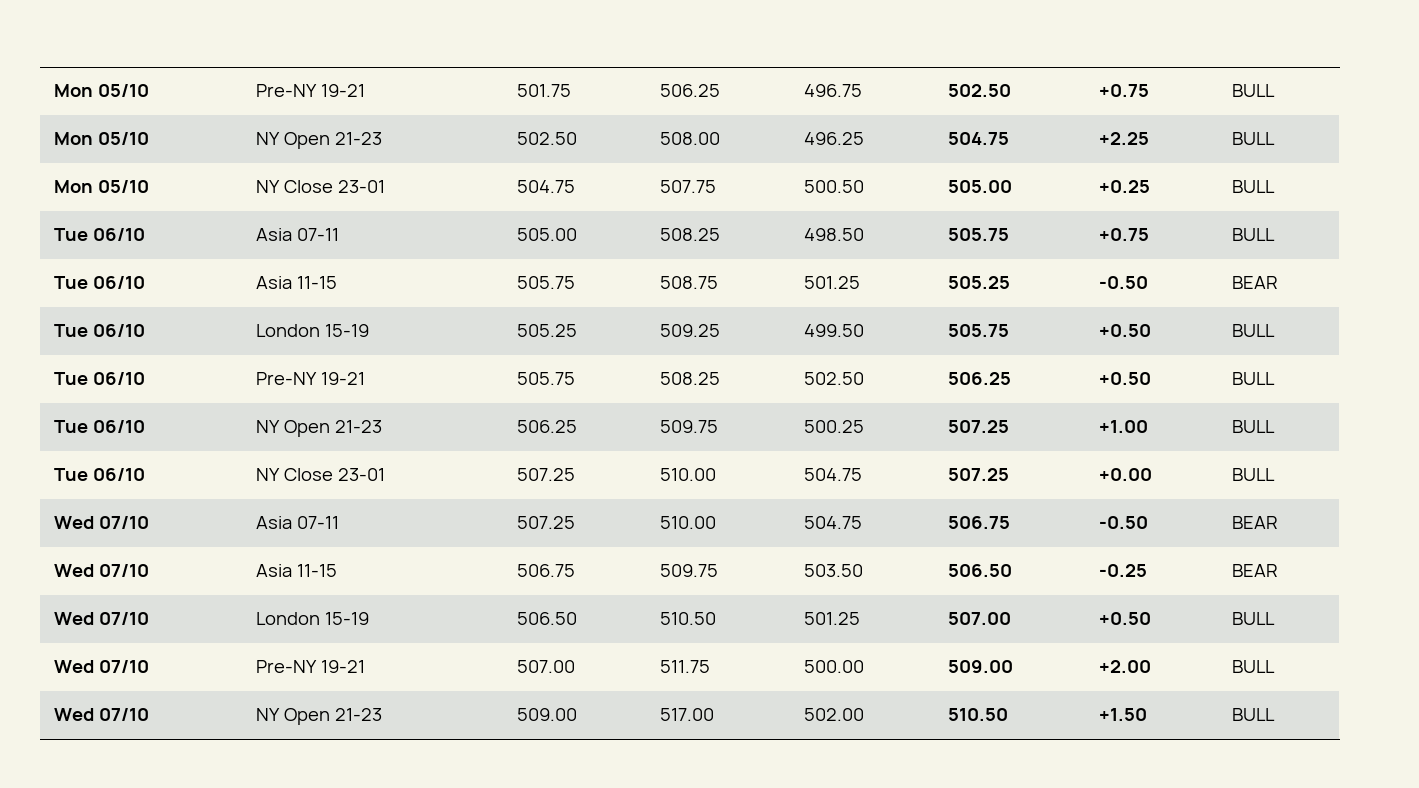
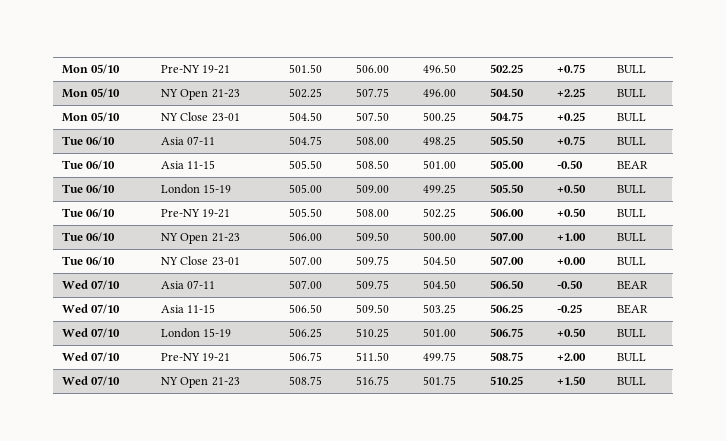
- Mon 05/10 | Pre-NY 19-21 | 501.75 | 506.25 | 496.75 | 502.50 | +0.75 | BULL
+ Mon 05/10 | Pre-NY 19-21 | 501.50 | 506.00 | 496.50 | 502.25 | +0.75 | BULL
- Mon 05/10 | NY Open 21-23 | 502.50 | 508.00 | 496.25 | 504.75 | +2.25 | BULL
+ Mon 05/10 | NY Open 21-23 | 502.25 | 507.75 | 496.00 | 504.50 | +2.25 | BULL
- Mon 05/10 | NY Close 23-01 | 504.75 | 507.75 | 500.50 | 505.00 | +0.25 | BULL
+ Mon 05/10 | NY Close 23-01 | 504.50 | 507.50 | 500.25 | 504.75 | +0.25 | BULL
- Tue 06/10 | Asia 07-11 | 505.00 | 508.25 | 498.50 | 505.75 | +0.75 | BULL
+ Tue 06/10 | Asia 07-11 | 504.75 | 508.00 | 498.25 | 505.50 | +0.75 | BULL
- Tue 06/10 | Asia 11-15 | 505.75 | 508.75 | 501.25 | 505.25 | -0.50 | BEAR
+ Tue 06/10 | Asia 11-15 | 505.50 | 508.50 | 501.00 | 505.00 | -0.50 | BEAR
- Tue 06/10 | London 15-19 | 505.25 | 509.25 | 499.50 | 505.75 | +0.50 | BULL
+ Tue 06/10 | London 15-19 | 505.00 | 509.00 | 499.25 | 505.50 | +0.50 | BULL
- Tue 06/10 | Pre-NY 19-21 | 505.75 | 508.25 | 502.50 | 506.25 | +0.50 | BULL
+ Tue 06/10 | Pre-NY 19-21 | 505.50 | 508.00 | 502.25 | 506.00 | +0.50 | BULL
- Tue 06/10 | NY Open 21-23 | 506.25 | 509.75 | 500.25 | 507.25 | +1.00 | BULL
+ Tue 06/10 | NY Open 21-23 | 506.00 | 509.50 | 500.00 | 507.00 | +1.00 | BULL
- Tue 06/10 | NY Close 23-01 | 507.25 | 510.00 | 504.75 | 507.25 | +0.00 | BULL
+ Tue 06/10 | NY Close 23-01 | 507.00 | 509.75 | 504.50 | 507.00 | +0.00 | BULL
- Wed 07/10 | Asia 07-11 | 507.25 | 510.00 | 504.75 | 506.75 | -0.50 | BEAR
+ Wed 07/10 | Asia 07-11 | 507.00 | 509.75 | 504.50 | 506.50 | -0.50 | BEAR
- Wed 07/10 | Asia 11-15 | 506.75 | 509.75 | 503.50 | 506.50 | -0.25 | BEAR
+ Wed 07/10 | Asia 11-15 | 506.50 | 509.50 | 503.25 | 506.25 | -0.25 | BEAR
- Wed 07/10 | London 15-19 | 506.50 | 510.50 | 501.25 | 507.00 | +0.50 | BULL
+ Wed 07/10 | London 15-19 | 506.25 | 510.25 | 501.00 | 506.75 | +0.50 | BULL
- Wed 07/10 | Pre-NY 19-21 | 507.00 | 511.75 | 500.00 | 509.00 | +2.00 | BULL
+ Wed 07/10 | Pre-NY 19-21 | 506.75 | 511.50 | 499.75 | 508.75 | +2.00 | BULL
- Wed 07/10 | NY Open 21-23 | 509.00 | 517.00 | 502.00 | 510.50 | +1.50 | BULL
+ Wed 07/10 | NY Open 21-23 | 508.75 | 516.75 | 501.75 | 510.25 | +1.50 | BULL

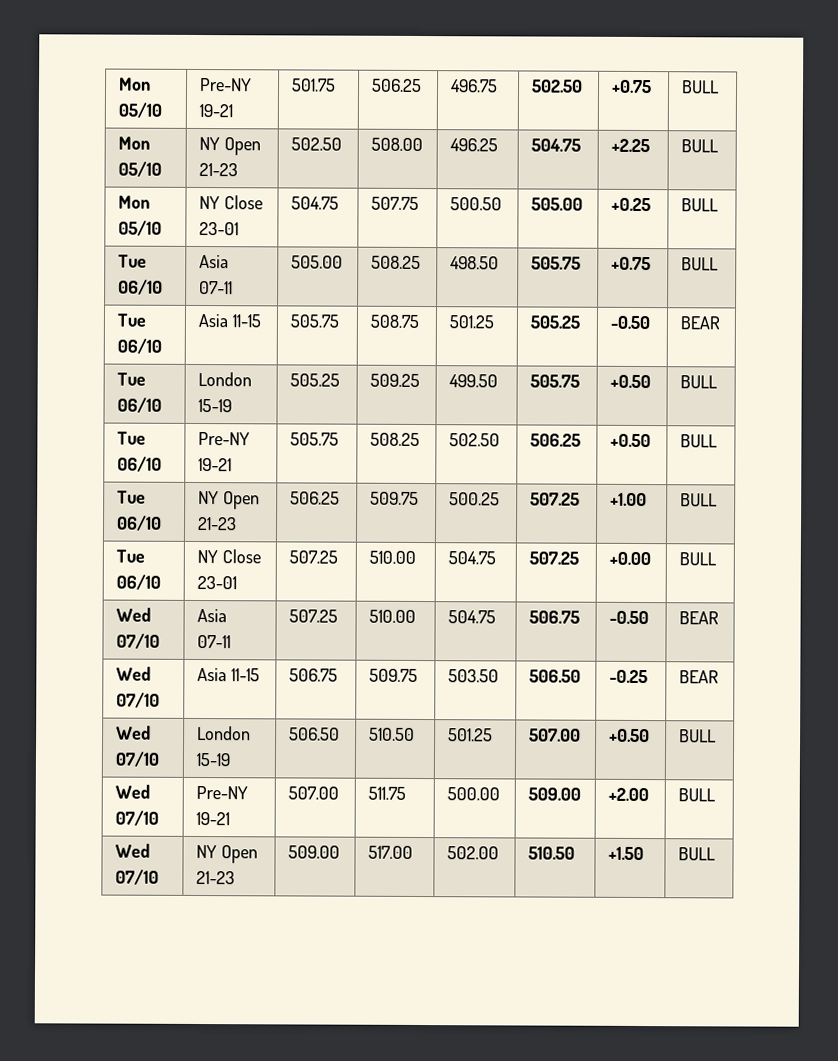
- Mon 05/10 | Pre-NY 19-21 | 501.50 | 506.00 | 496.50 | 502.25 | +0.75 | BULL
+ Mon 05/10 | Pre-NY 19-21 | 501.75 | 506.25 | 496.75 | 502.50 | +0.75 | BULL
- Mon 05/10 | NY Open 21-23 | 502.25 | 507.75 | 496.00 | 504.50 | +2.25 | BULL
+ Mon 05/10 | NY Open 21-23 | 502.50 | 508.00 | 496.25 | 504.75 | +2.25 | BULL
- Mon 05/10 | NY Close 23-01 | 504.50 | 507.50 | 500.25 | 504.75 | +0.25 | BULL
+ Mon 05/10 | NY Close 23-01 | 504.75 | 507.75 | 500.50 | 505.00 | +0.25 | BULL
- Tue 06/10 | Asia 07-11 | 504.75 | 508.00 | 498.25 | 505.50 | +0.75 | BULL
+ Tue 06/10 | Asia 07-11 | 505.00 | 508.25 | 498.50 | 505.75 | +0.75 | BULL
- Tue 06/10 | Asia 11-15 | 505.50 | 508.50 | 501.00 | 505.00 | -0.50 | BEAR
+ Tue 06/10 | Asia 11-15 | 505.75 | 508.75 | 501.25 | 505.25 | -0.50 | BEAR
- Tue 06/10 | London 15-19 | 505.00 | 509.00 | 499.25 | 505.50 | +0.50 | BULL
+ Tue 06/10 | London 15-19 | 505.25 | 509.25 | 499.50 | 505.75 | +0.50 | BULL
- Tue 06/10 | Pre-NY 19-21 | 505.50 | 508.00 | 502.25 | 506.00 | +0.50 | BULL
+ Tue 06/10 | Pre-NY 19-21 | 505.75 | 508.25 | 502.50 | 506.25 | +0.50 | BULL
- Tue 06/10 | NY Open 21-23 | 506.00 | 509.50 | 500.00 | 507.00 | +1.00 | BULL
+ Tue 06/10 | NY Open 21-23 | 506.25 | 509.75 | 500.25 | 507.25 | +1.00 | BULL
- Tue 06/10 | NY Close 23-01 | 507.00 | 509.75 | 504.50 | 507.00 | +0.00 | BULL
+ Tue 06/10 | NY Close 23-01 | 507.25 | 510.00 | 504.75 | 507.25 | +0.00 | BULL
- Wed 07/10 | Asia 07-11 | 507.00 | 509.75 | 504.50 | 506.50 | -0.50 | BEAR
+ Wed 07/10 | Asia 07-11 | 507.25 | 510.00 | 504.75 | 506.75 | -0.50 | BEAR
- Wed 07/10 | Asia 11-15 | 506.50 | 509.50 | 503.25 | 506.25 | -0.25 | BEAR
+ Wed 07/10 | Asia 11-15 | 506.75 | 509.75 | 503.50 | 506.50 | -0.25 | BEAR
- Wed 07/10 | London 15-19 | 506.25 | 510.25 | 501.00 | 506.75 | +0.50 | BULL
+ Wed 07/10 | London 15-19 | 506.50 | 510.50 | 501.25 | 507.00 | +0.50 | BULL
- Wed 07/10 | Pre-NY 19-21 | 506.75 | 511.50 | 499.75 | 508.75 | +2.00 | BULL
+ Wed 07/10 | Pre-NY 19-21 | 507.00 | 511.75 | 500.00 | 509.00 | +2.00 | BULL
- Wed 07/10 | NY Open 21-23 | 508.75 | 516.75 | 501.75 | 510.25 | +1.50 | BULL
+ Wed 07/10 | NY Open 21-23 | 509.00 | 517.00 | 502.00 | 510.50 | +1.50 | BULL

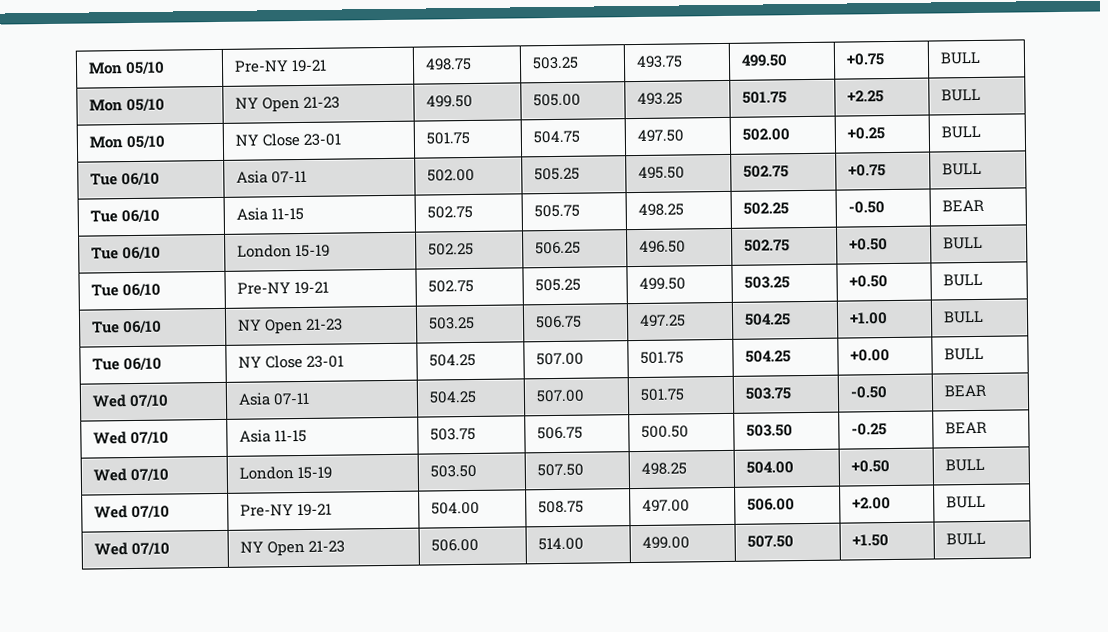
- Mon 05/10 | Pre-NY 19-21 | 501.75 | 506.25 | 496.75 | 502.50 | +0.75 | BULL
+ Mon 05/10 | Pre-NY 19-21 | 498.75 | 503.25 | 493.75 | 499.50 | +0.75 | BULL
- Mon 05/10 | NY Open 21-23 | 502.50 | 508.00 | 496.25 | 504.75 | +2.25 | BULL
+ Mon 05/10 | NY Open 21-23 | 499.50 | 505.00 | 493.25 | 501.75 | +2.25 | BULL
- Mon 05/10 | NY Close 23-01 | 504.75 | 507.75 | 500.50 | 505.00 | +0.25 | BULL
+ Mon 05/10 | NY Close 23-01 | 501.75 | 504.75 | 497.50 | 502.00 | +0.25 | BULL
- Tue 06/10 | Asia 07-11 | 505.00 | 508.25 | 498.50 | 505.75 | +0.75 | BULL
+ Tue 06/10 | Asia 07-11 | 502.00 | 505.25 | 495.50 | 502.75 | +0.75 | BULL
- Tue 06/10 | Asia 11-15 | 505.75 | 508.75 | 501.25 | 505.25 | -0.50 | BEAR
+ Tue 06/10 | Asia 11-15 | 502.75 | 505.75 | 498.25 | 502.25 | -0.50 | BEAR
- Tue 06/10 | London 15-19 | 505.25 | 509.25 | 499.50 | 505.75 | +0.50 | BULL
+ Tue 06/10 | London 15-19 | 502.25 | 506.25 | 496.50 | 502.75 | +0.50 | BULL
- Tue 06/10 | Pre-NY 19-21 | 505.75 | 508.25 | 502.50 | 506.25 | +0.50 | BULL
+ Tue 06/10 | Pre-NY 19-21 | 502.75 | 505.25 | 499.50 | 503.25 | +0.50 | BULL
- Tue 06/10 | NY Open 21-23 | 506.25 | 509.75 | 500.25 | 507.25 | +1.00 | BULL
+ Tue 06/10 | NY Open 21-23 | 503.25 | 506.75 | 497.25 | 504.25 | +1.00 | BULL
- Tue 06/10 | NY Close 23-01 | 507.25 | 510.00 | 504.75 | 507.25 | +0.00 | BULL
+ Tue 06/10 | NY Close 23-01 | 504.25 | 507.00 | 501.75 | 504.25 | +0.00 | BULL
- Wed 07/10 | Asia 07-11 | 507.25 | 510.00 | 504.75 | 506.75 | -0.50 | BEAR
+ Wed 07/10 | Asia 07-11 | 504.25 | 507.00 | 501.75 | 503.75 | -0.50 | BEAR
- Wed 07/10 | Asia 11-15 | 506.75 | 509.75 | 503.50 | 506.50 | -0.25 | BEAR
+ Wed 07/10 | Asia 11-15 | 503.75 | 506.75 | 500.50 | 503.50 | -0.25 | BEAR
- Wed 07/10 | London 15-19 | 506.50 | 510.50 | 501.25 | 507.00 | +0.50 | BULL
+ Wed 07/10 | London 15-19 | 503.50 | 507.50 | 498.25 | 504.00 | +0.50 | BULL
- Wed 07/10 | Pre-NY 19-21 | 507.00 | 511.75 | 500.00 | 509.00 | +2.00 | BULL
+ Wed 07/10 | Pre-NY 19-21 | 504.00 | 508.75 | 497.00 | 506.00 | +2.00 | BULL
- Wed 07/10 | NY Open 21-23 | 509.00 | 517.00 | 502.00 | 510.50 | +1.50 | BULL
+ Wed 07/10 | NY Open 21-23 | 506.00 | 514.00 | 499.00 | 507.50 | +1.50 | BULL

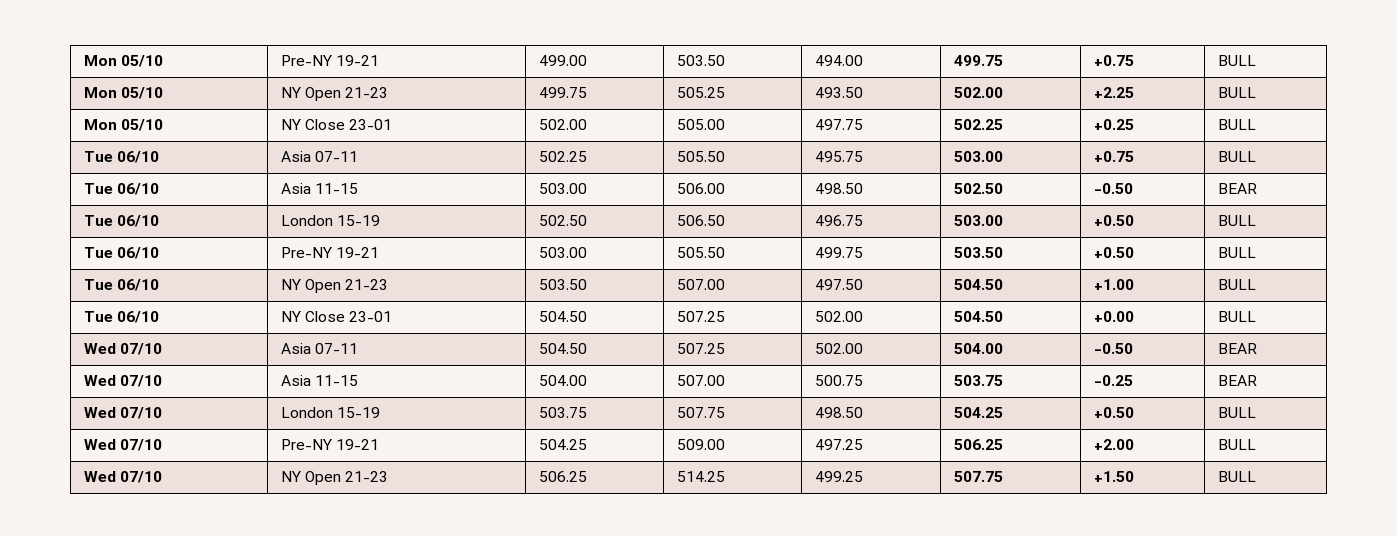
- Mon 05/10 | Pre-NY 19-21 | 498.75 | 503.25 | 493.75 | 499.50 | +0.75 | BULL
+ Mon 05/10 | Pre-NY 19-21 | 499.00 | 503.50 | 494.00 | 499.75 | +0.75 | BULL
- Mon 05/10 | NY Open 21-23 | 499.50 | 505.00 | 493.25 | 501.75 | +2.25 | BULL
+ Mon 05/10 | NY Open 21-23 | 499.75 | 505.25 | 493.50 | 502.00 | +2.25 | BULL
- Mon 05/10 | NY Close 23-01 | 501.75 | 504.75 | 497.50 | 502.00 | +0.25 | BULL
+ Mon 05/10 | NY Close 23-01 | 502.00 | 505.00 | 497.75 | 502.25 | +0.25 | BULL
- Tue 06/10 | Asia 07-11 | 502.00 | 505.25 | 495.50 | 502.75 | +0.75 | BULL
+ Tue 06/10 | Asia 07-11 | 502.25 | 505.50 | 495.75 | 503.00 | +0.75 | BULL
- Tue 06/10 | Asia 11-15 | 502.75 | 505.75 | 498.25 | 502.25 | -0.50 | BEAR
+ Tue 06/10 | Asia 11-15 | 503.00 | 506.00 | 498.50 | 502.50 | -0.50 | BEAR
- Tue 06/10 | London 15-19 | 502.25 | 506.25 | 496.50 | 502.75 | +0.50 | BULL
+ Tue 06/10 | London 15-19 | 502.50 | 506.50 | 496.75 | 503.00 | +0.50 | BULL
- Tue 06/10 | Pre-NY 19-21 | 502.75 | 505.25 | 499.50 | 503.25 | +0.50 | BULL
+ Tue 06/10 | Pre-NY 19-21 | 503.00 | 505.50 | 499.75 | 503.50 | +0.50 | BULL
- Tue 06/10 | NY Open 21-23 | 503.25 | 506.75 | 497.25 | 504.25 | +1.00 | BULL
+ Tue 06/10 | NY Open 21-23 | 503.50 | 507.00 | 497.50 | 504.50 | +1.00 | BULL
- Tue 06/10 | NY Close 23-01 | 504.25 | 507.00 | 501.75 | 504.25 | +0.00 | BULL
+ Tue 06/10 | NY Close 23-01 | 504.50 | 507.25 | 502.00 | 504.50 | +0.00 | BULL
- Wed 07/10 | Asia 07-11 | 504.25 | 507.00 | 501.75 | 503.75 | -0.50 | BEAR
+ Wed 07/10 | Asia 07-11 | 504.50 | 507.25 | 502.00 | 504.00 | -0.50 | BEAR
- Wed 07/10 | Asia 11-15 | 503.75 | 506.75 | 500.50 | 503.50 | -0.25 | BEAR
+ Wed 07/10 | Asia 11-15 | 504.00 | 507.00 | 500.75 | 503.75 | -0.25 | BEAR
- Wed 07/10 | London 15-19 | 503.50 | 507.50 | 498.25 | 504.00 | +0.50 | BULL
+ Wed 07/10 | London 15-19 | 503.75 | 507.75 | 498.50 | 504.25 | +0.50 | BULL
- Wed 07/10 | Pre-NY 19-21 | 504.00 | 508.75 | 497.00 | 506.00 | +2.00 | BULL
+ Wed 07/10 | Pre-NY 19-21 | 504.25 | 509.00 | 497.25 | 506.25 | +2.00 | BULL
- Wed 07/10 | NY Open 21-23 | 506.00 | 514.00 | 499.00 | 507.50 | +1.50 | BULL
+ Wed 07/10 | NY Open 21-23 | 506.25 | 514.25 | 499.25 | 507.75 | +1.50 | BULL

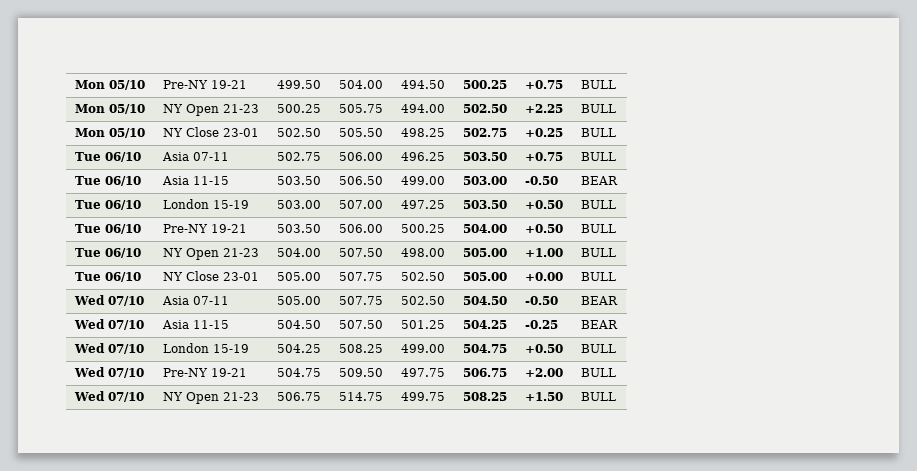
- Mon 05/10 | Pre-NY 19-21 | 499.00 | 503.50 | 494.00 | 499.75 | +0.75 | BULL
+ Mon 05/10 | Pre-NY 19-21 | 499.50 | 504.00 | 494.50 | 500.25 | +0.75 | BULL
- Mon 05/10 | NY Open 21-23 | 499.75 | 505.25 | 493.50 | 502.00 | +2.25 | BULL
+ Mon 05/10 | NY Open 21-23 | 500.25 | 505.75 | 494.00 | 502.50 | +2.25 | BULL
- Mon 05/10 | NY Close 23-01 | 502.00 | 505.00 | 497.75 | 502.25 | +0.25 | BULL
+ Mon 05/10 | NY Close 23-01 | 502.50 | 505.50 | 498.25 | 502.75 | +0.25 | BULL
- Tue 06/10 | Asia 07-11 | 502.25 | 505.50 | 495.75 | 503.00 | +0.75 | BULL
+ Tue 06/10 | Asia 07-11 | 502.75 | 506.00 | 496.25 | 503.50 | +0.75 | BULL
- Tue 06/10 | Asia 11-15 | 503.00 | 506.00 | 498.50 | 502.50 | -0.50 | BEAR
+ Tue 06/10 | Asia 11-15 | 503.50 | 506.50 | 499.00 | 503.00 | -0.50 | BEAR
- Tue 06/10 | London 15-19 | 502.50 | 506.50 | 496.75 | 503.00 | +0.50 | BULL
+ Tue 06/10 | London 15-19 | 503.00 | 507.00 | 497.25 | 503.50 | +0.50 | BULL
- Tue 06/10 | Pre-NY 19-21 | 503.00 | 505.50 | 499.75 | 503.50 | +0.50 | BULL
+ Tue 06/10 | Pre-NY 19-21 | 503.50 | 506.00 | 500.25 | 504.00 | +0.50 | BULL
- Tue 06/10 | NY Open 21-23 | 503.50 | 507.00 | 497.50 | 504.50 | +1.00 | BULL
+ Tue 06/10 | NY Open 21-23 | 504.00 | 507.50 | 498.00 | 505.00 | +1.00 | BULL
- Tue 06/10 | NY Close 23-01 | 504.50 | 507.25 | 502.00 | 504.50 | +0.00 | BULL
+ Tue 06/10 | NY Close 23-01 | 505.00 | 507.75 | 502.50 | 505.00 | +0.00 | BULL
- Wed 07/10 | Asia 07-11 | 504.50 | 507.25 | 502.00 | 504.00 | -0.50 | BEAR
+ Wed 07/10 | Asia 07-11 | 505.00 | 507.75 | 502.50 | 504.50 | -0.50 | BEAR
- Wed 07/10 | Asia 11-15 | 504.00 | 507.00 | 500.75 | 503.75 | -0.25 | BEAR
+ Wed 07/10 | Asia 11-15 | 504.50 | 507.50 | 501.25 | 504.25 | -0.25 | BEAR
- Wed 07/10 | London 15-19 | 503.75 | 507.75 | 498.50 | 504.25 | +0.50 | BULL
+ Wed 07/10 | London 15-19 | 504.25 | 508.25 | 499.00 | 504.75 | +0.50 | BULL
- Wed 07/10 | Pre-NY 19-21 | 504.25 | 509.00 | 497.25 | 506.25 | +2.00 | BULL
+ Wed 07/10 | Pre-NY 19-21 | 504.75 | 509.50 | 497.75 | 506.75 | +2.00 | BULL
- Wed 07/10 | NY Open 21-23 | 506.25 | 514.25 | 499.25 | 507.75 | +1.50 | BULL
+ Wed 07/10 | NY Open 21-23 | 506.75 | 514.75 | 499.75 | 508.25 | +1.50 | BULL

